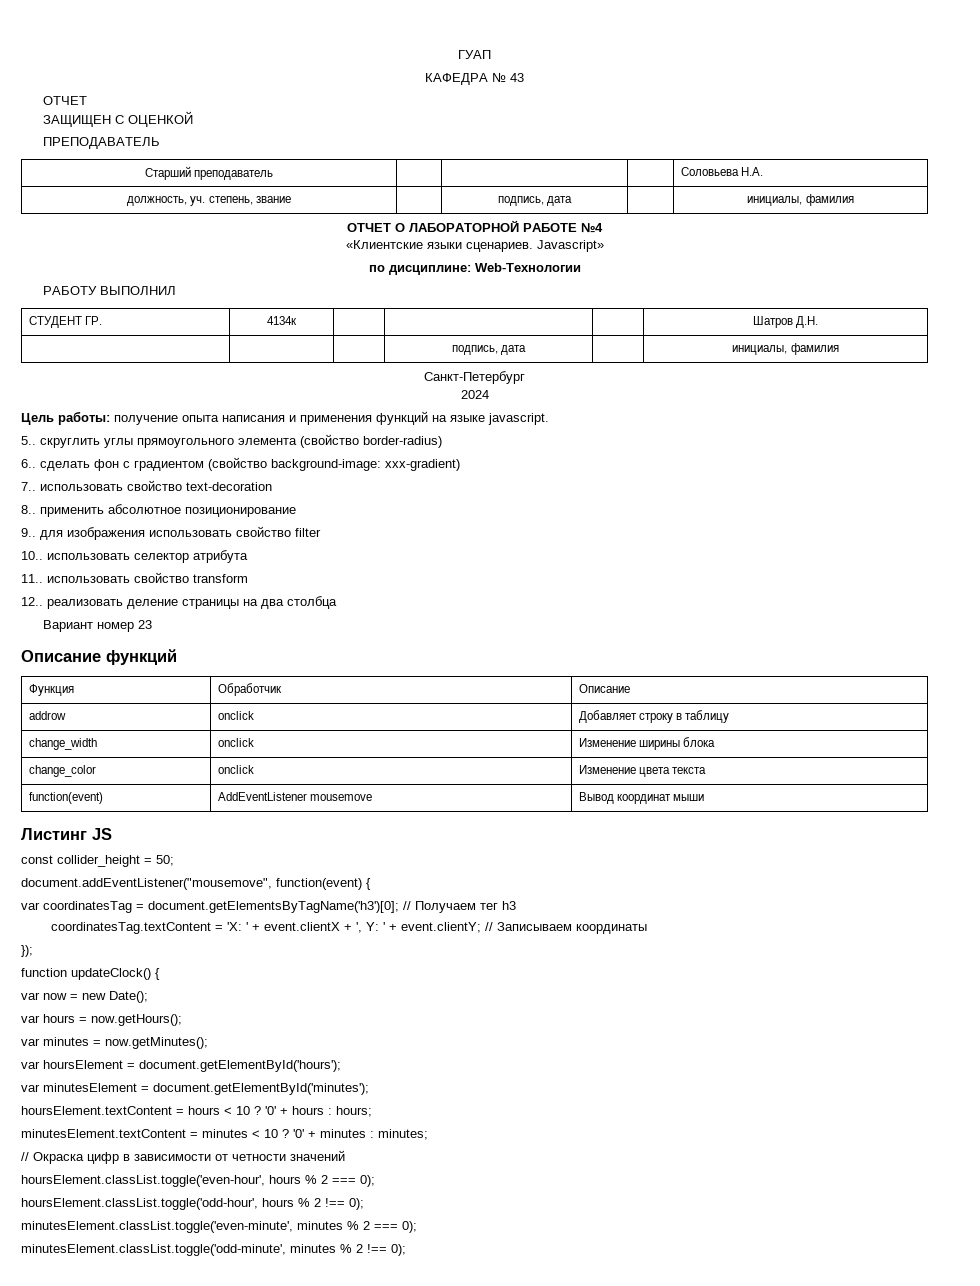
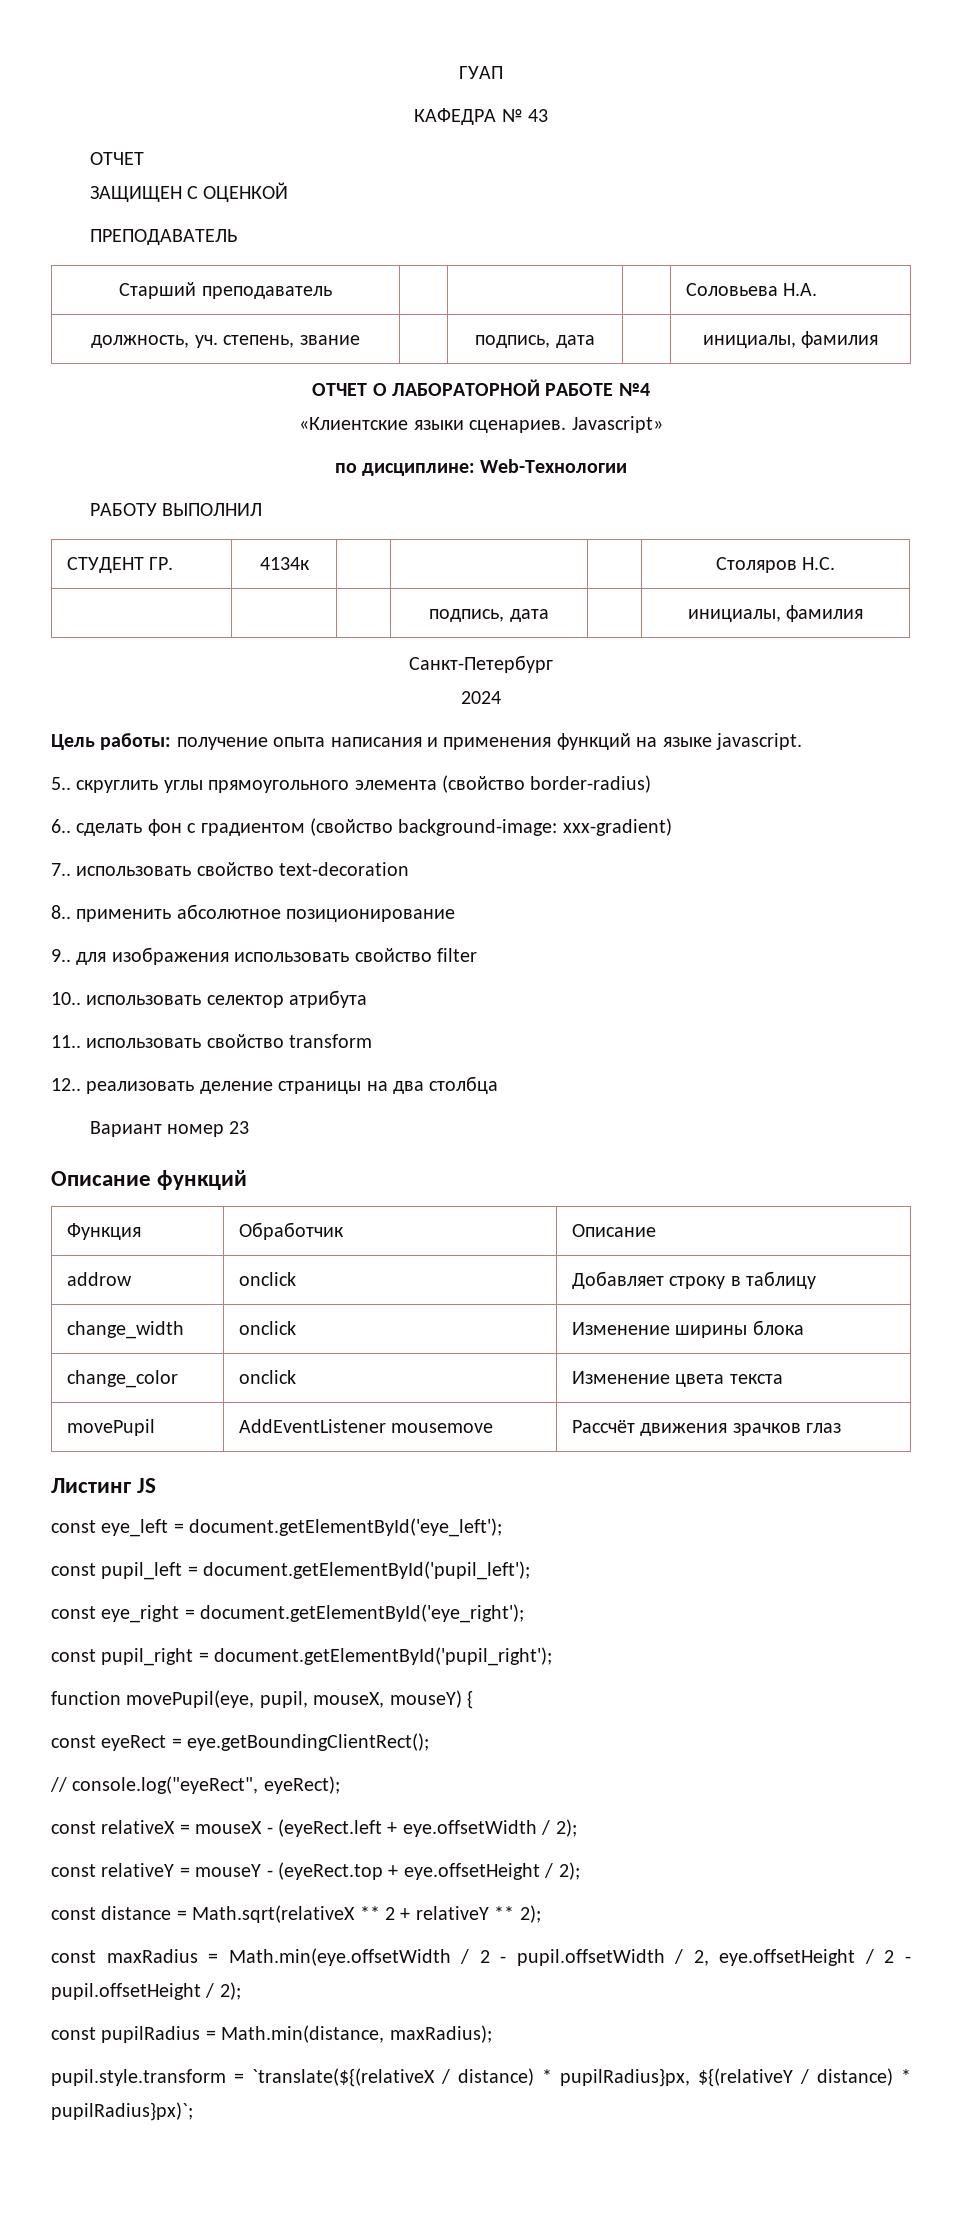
- СТУДЕНТ ГР. | 4134к | | | | Шатров Д.Н.
+ СТУДЕНТ ГР. | 4134к | | | | Столяров Н.С.
- function(event) | AddEventListener mousemove | Вывод координат мыши
+ movePupil | AddEventListener mousemove | Рассчёт движения зрачков глаз
- const collider_height = 50;
- document.addEventListener("mousemove", function(event) {
- var coordinatesTag = document.getElementsByTagName('h3')[0]; // Получаем тег h3
- coordinatesTag.textContent = 'X: ' + event.clientX + ', Y: ' + event.clientY; // Записываем координаты
- });
- function updateClock() {
- var now = new Date();
- var hours = now.getHours();
- var minutes = now.getMinutes();
- var hoursElement = document.getElementById('hours');
- var minutesElement = document.getElementById('minutes');
- hoursElement.textContent = hours < 10 ? '0' + hours : hours;
- minutesElement.textContent = minutes < 10 ? '0' + minutes : minutes;
- // Окраска цифр в зависимости от четности значений
- hoursElement.classList.toggle('even-hour', hours % 2 === 0);
- hoursElement.classList.toggle('odd-hour', hours % 2 !== 0);
- minutesElement.classList.toggle('even-minute', minutes % 2 === 0);
- minutesElement.classList.toggle('odd-minute', minutes % 2 !== 0);
+ const eye_left = document.getElementById('eye_left');
+ const pupil_left = document.getElementById('pupil_left');
+ const eye_right = document.getElementById('eye_right');
+ const pupil_right = document.getElementById('pupil_right');
+ function movePupil(eye, pupil, mouseX, mouseY) {
+ const eyeRect = eye.getBoundingClientRect();
+ // console.log("eyeRect", eyeRect);
+ const relativeX = mouseX - (eyeRect.left + eye.offsetWidth / 2);
+ const relativeY = mouseY - (eyeRect.top + eye.offsetHeight / 2);
+ const distance = Math.sqrt(relativeX ** 2 + relativeY ** 2);
+ const maxRadius = Math.min(eye.offsetWidth / 2 - pupil.offsetWidth / 2, eye.offsetHeight / 2 - pupil.offsetHeight / 2);
+ const pupilRadius = Math.min(distance, maxRadius);
+ pupil.style.transform = `translate(${(relativeX / distance) * pupilRadius}px, ${(relativeY / distance) * pupilRadius}px)`;

